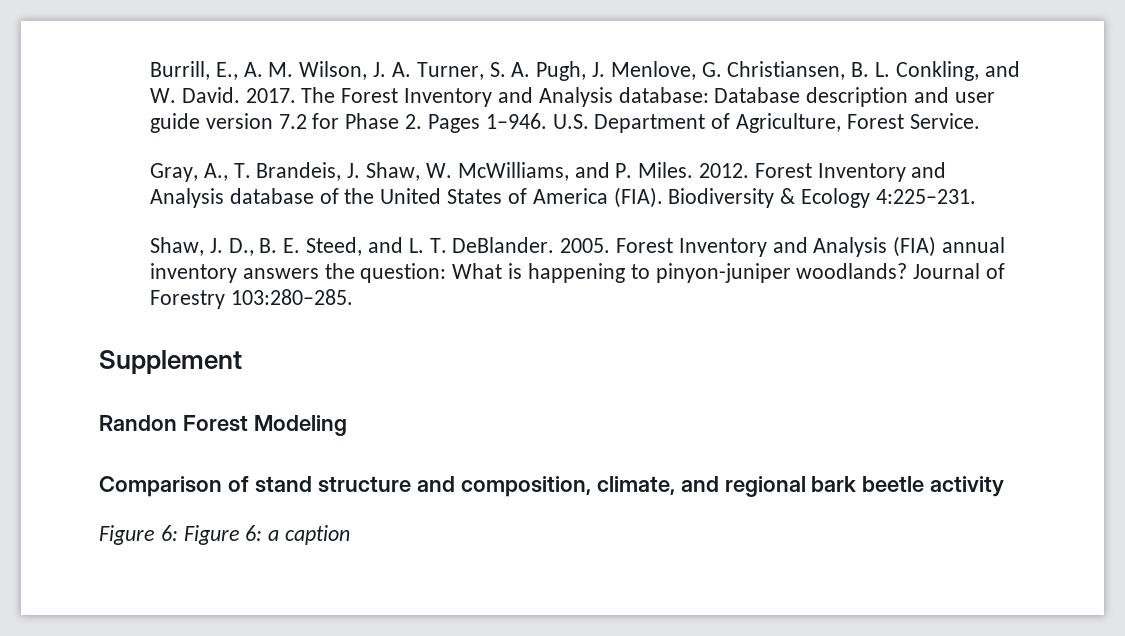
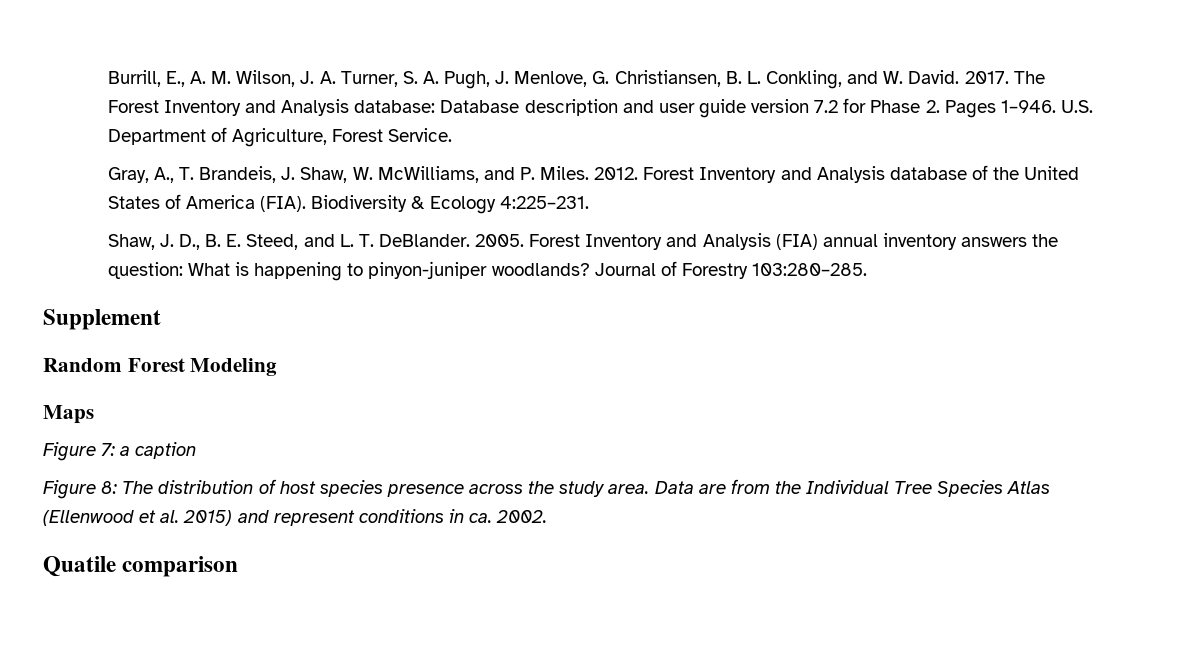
- Randon Forest Modeling
+ Random Forest Modeling
- Comparison of stand structure and composition, climate, and regional bark beetle activity
- Figure 6: Figure 6: a caption
+ Maps
+ Figure 7: a caption
+ Figure 8: The distribution of host species presence across the study area. Data are from the Individual Tree Species Atlas (Ellenwood et al. 2015) and represent conditions in ca. 2002.
+ Quatile comparison

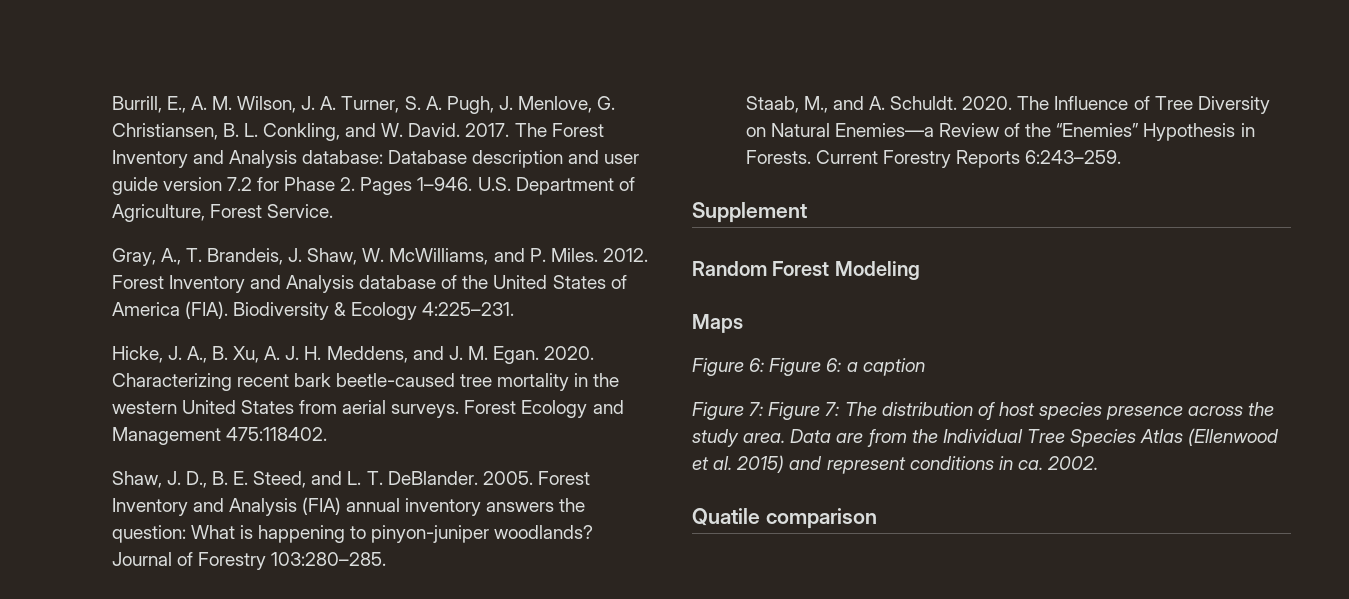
+ Hicke, J. A., B. Xu, A. J. H. Meddens, and J. M. Egan. 2020. Characterizing recent bark beetle-caused tree mortality in the western United States from aerial surveys. Forest Ecology and Management 475:118402.
+ Staab, M., and A. Schuldt. 2020. The Influence of Tree Diversity on Natural Enemies—a Review of the “Enemies” Hypothesis in Forests. Current Forestry Reports 6:243–259.
- Figure 7: a caption
+ Figure 6: Figure 6: a caption
- Figure 8: The distribution of host species presence across the study area.
+ Figure 7: Figure 7: The distribution of host species presence across the study area.

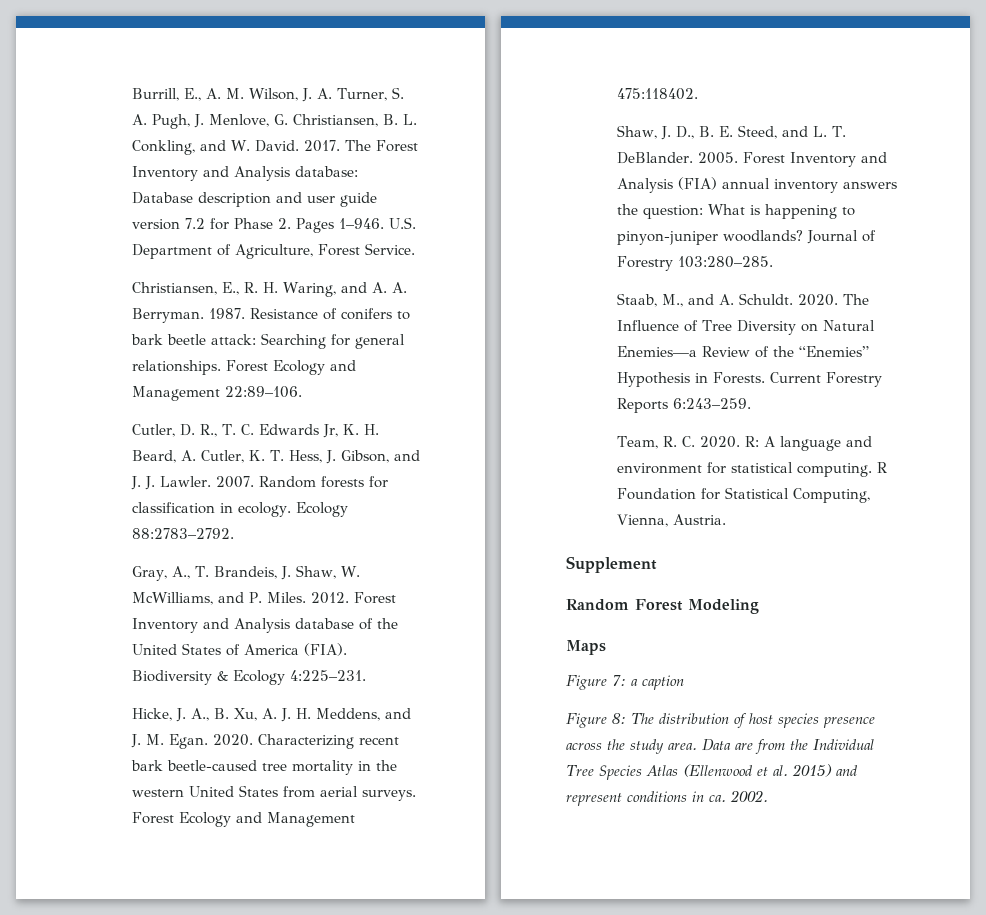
+ Christiansen, E., R. H. Waring, and A. A. Berryman. 1987. Resistance of conifers to bark beetle attack: Searching for general relationships. Forest Ecology and Management 22:89–106.
+ Cutler, D. R., T. C. Edwards Jr, K. H. Beard, A. Cutler, K. T. Hess, J. Gibson, and J. J. Lawler. 2007. Random forests for classification in ecology. Ecology 88:2783–2792.
+ Team, R. C. 2020. R: A language and environment for statistical computing. R Foundation for Statistical Computing, Vienna, Austria.
- Figure 6: Figure 6: a caption
+ Figure 7: a caption
- Figure 7: Figure 7: The distribution of host species presence across the study area.
+ Figure 8: The distribution of host species presence across the study area.
- Quatile comparison

